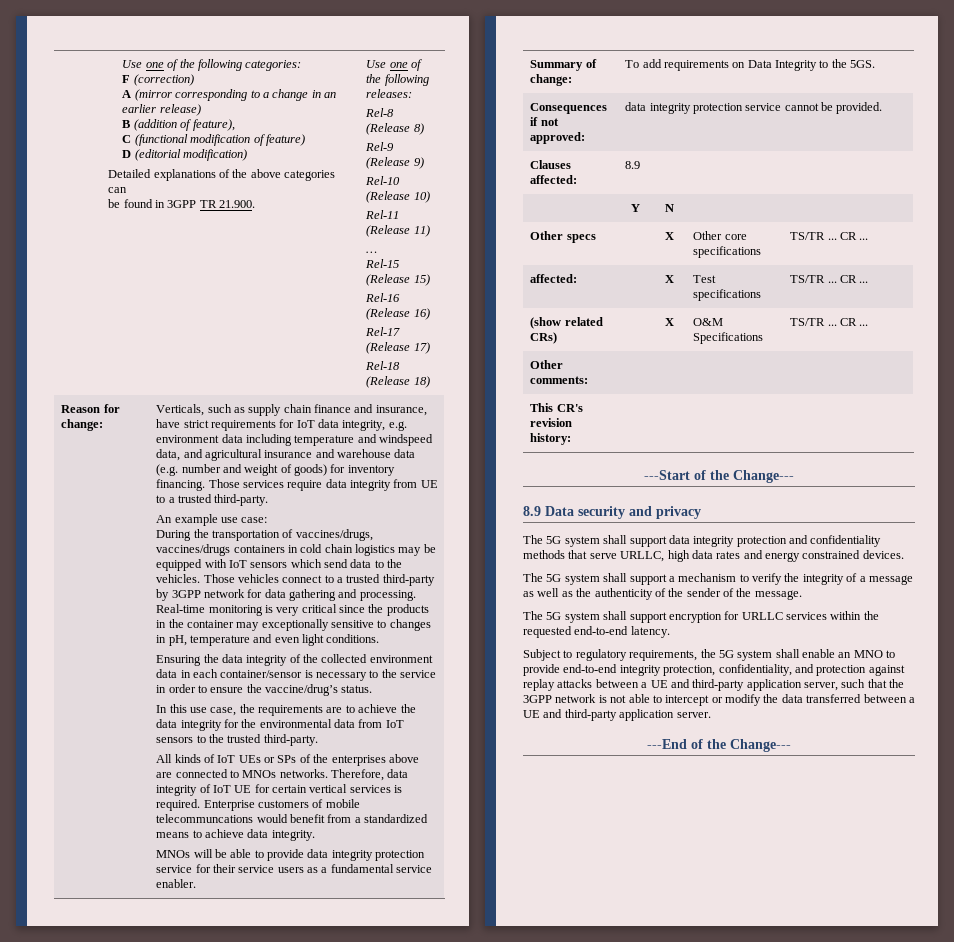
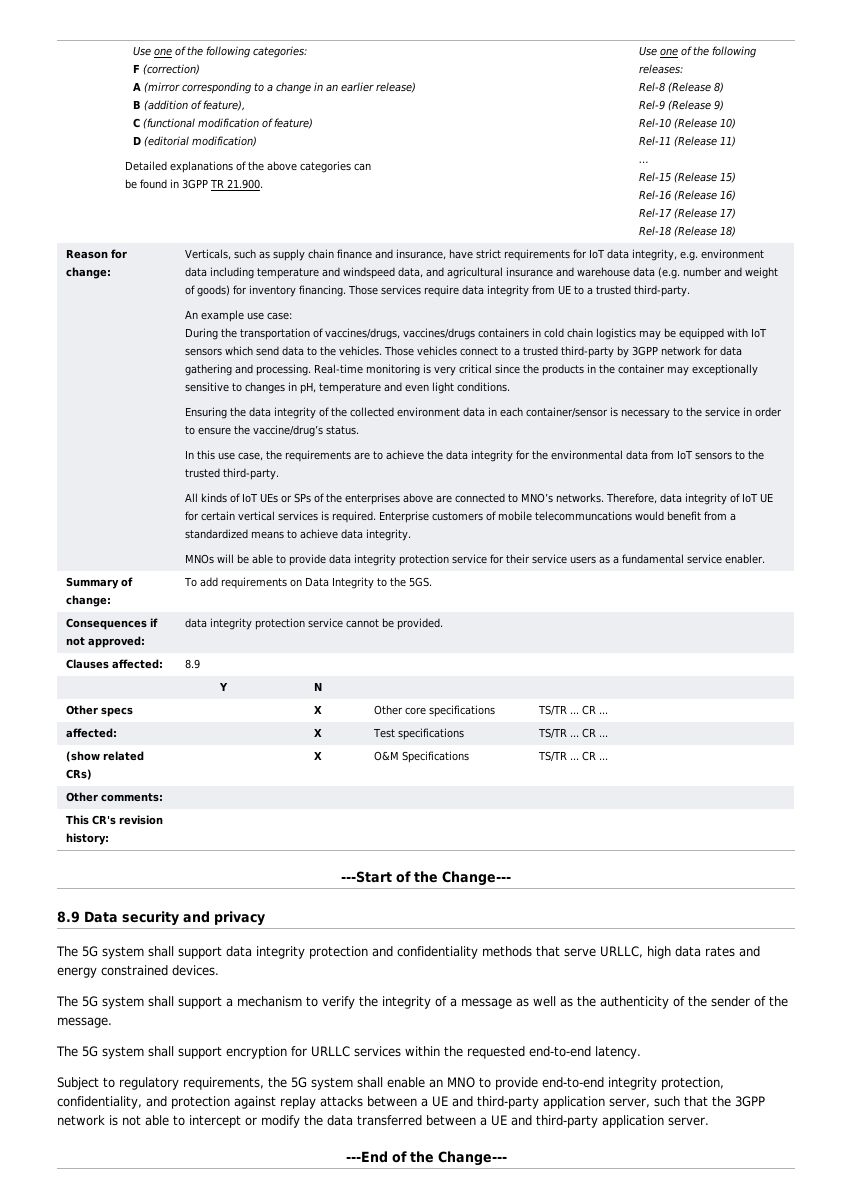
- All kinds of IoT UEs or SPs of the enterprises above are connected to MNOs networks.
+ All kinds of IoT UEs or SPs of the enterprises above are connected to MNO’s networks.

